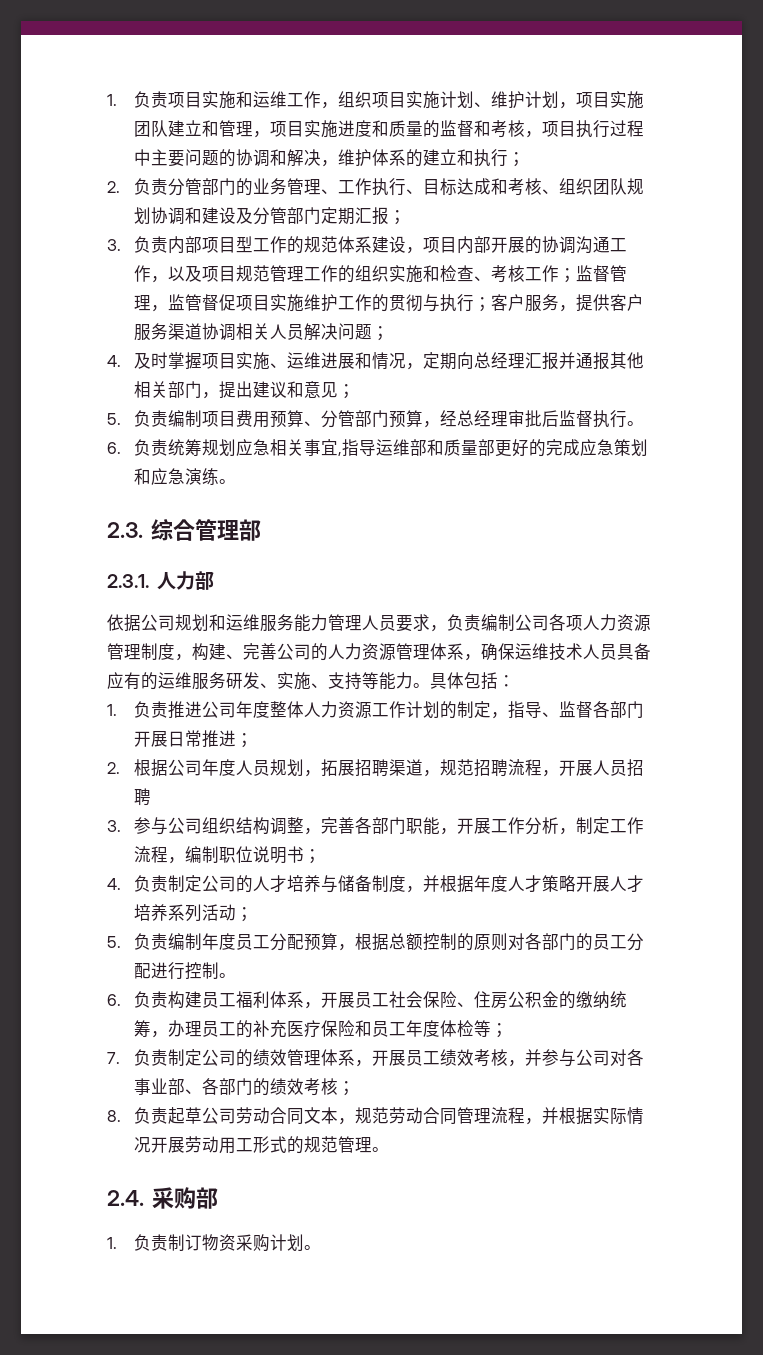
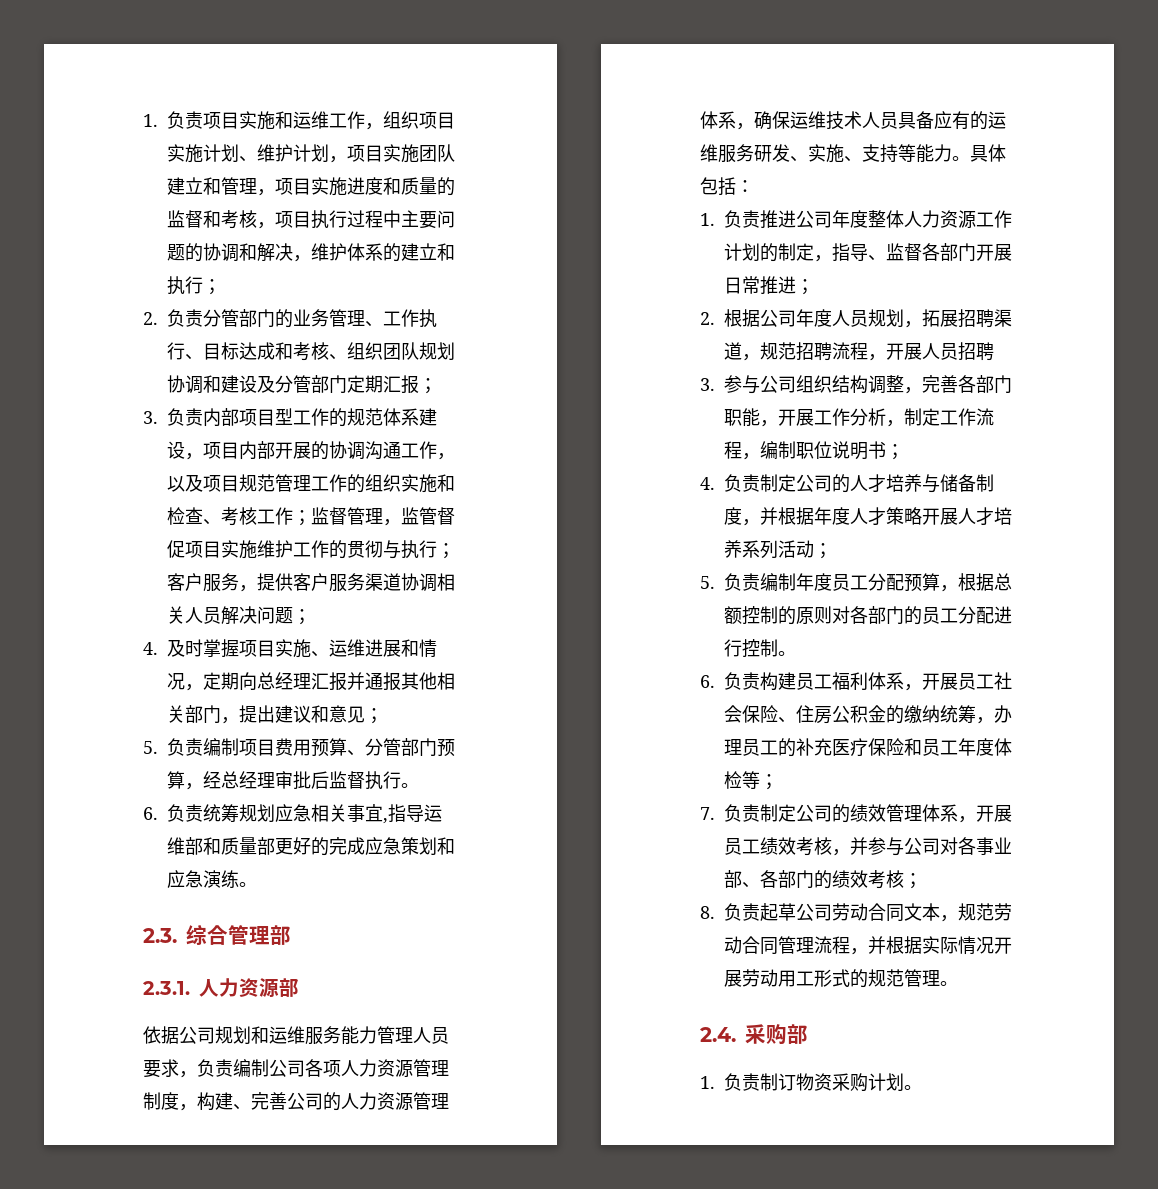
- 2.3.1.人力部
+ 2.3.1.人力资源部

